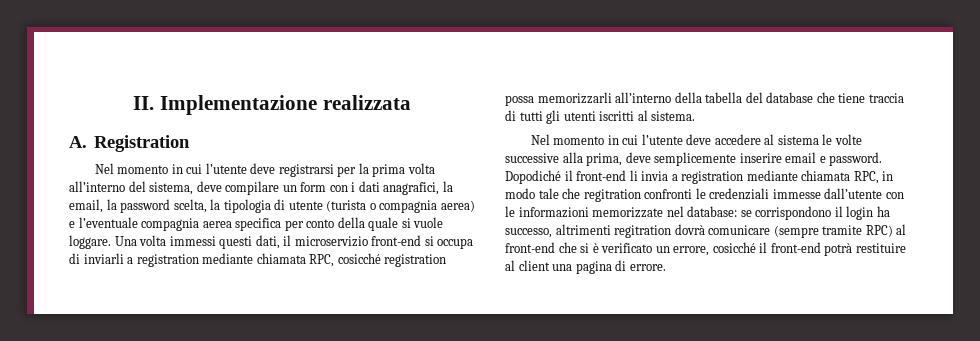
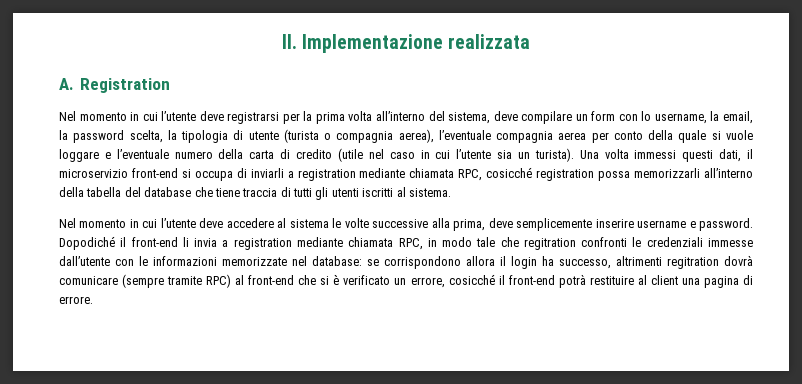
- Nel momento in cui l’utente deve registrarsi per la prima volta all’interno del sistema, deve compilare un form con i dati anagrafici, la email, la password scelta, la tipologia di utente (turista o compagnia aerea) e l’eventuale compagnia aerea specifica per conto della quale si vuole loggare.
+ Nel momento in cui l’utente deve registrarsi per la prima volta all’interno del sistema, deve compilare un form con lo username, la email, la password scelta, la tipologia di utente (turista o compagnia aerea), l’eventuale compagnia aerea per conto della quale si vuole loggare e l’eventuale numero della carta di credito (utile nel caso in cui l’utente sia un turista).
- Nel momento in cui l’utente deve accedere al sistema le volte successive alla prima, deve semplicemente inserire email e password.
+ Nel momento in cui l’utente deve accedere al sistema le volte successive alla prima, deve semplicemente inserire username e password.
- Dopodiché il front-end li invia a registration mediante chiamata RPC, in modo tale che regitration confronti le credenziali immesse dall’utente con le informazioni memorizzate nel database: se corrispondono il login ha successo, altrimenti regitration dovrà comunicare (sempre tramite RPC) al front-end che si è verificato un errore, cosicché il front-end potrà restituire al client una pagina di errore.
+ Dopodiché il front-end li invia a registration mediante chiamata RPC, in modo tale che regitration confronti le credenziali immesse dall’utente con le informazioni memorizzate nel database: se corrispondono allora il login ha successo, altrimenti regitration dovrà comunicare (sempre tramite RPC) al front-end che si è verificato un errore, cosicché il front-end potrà restituire al client una pagina di errore.

